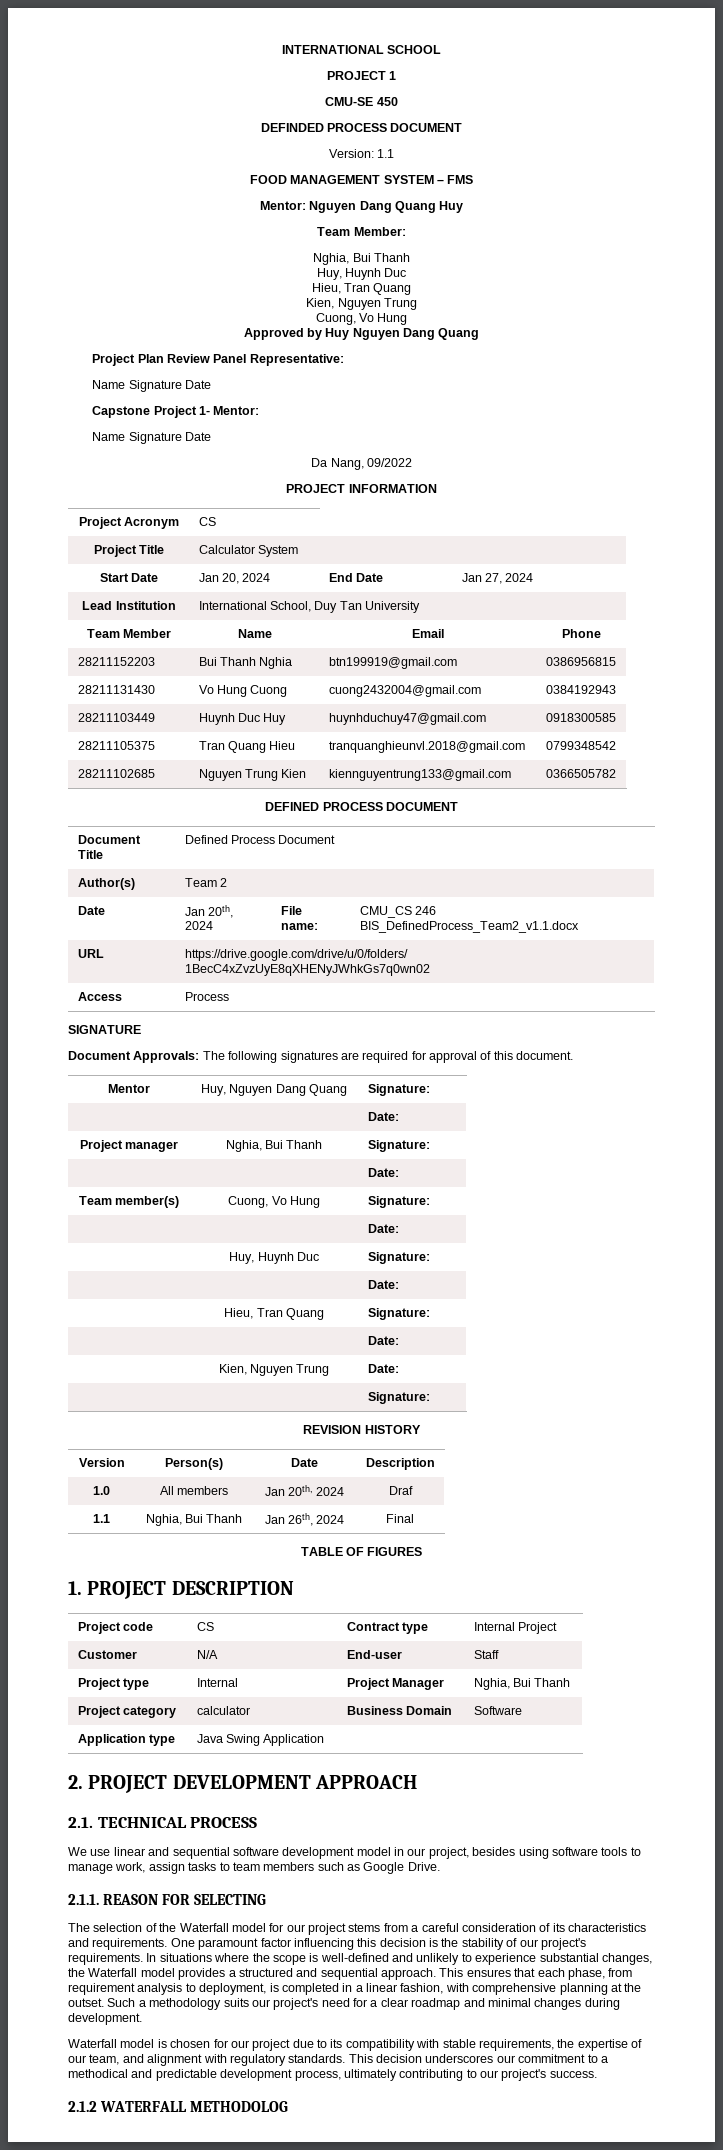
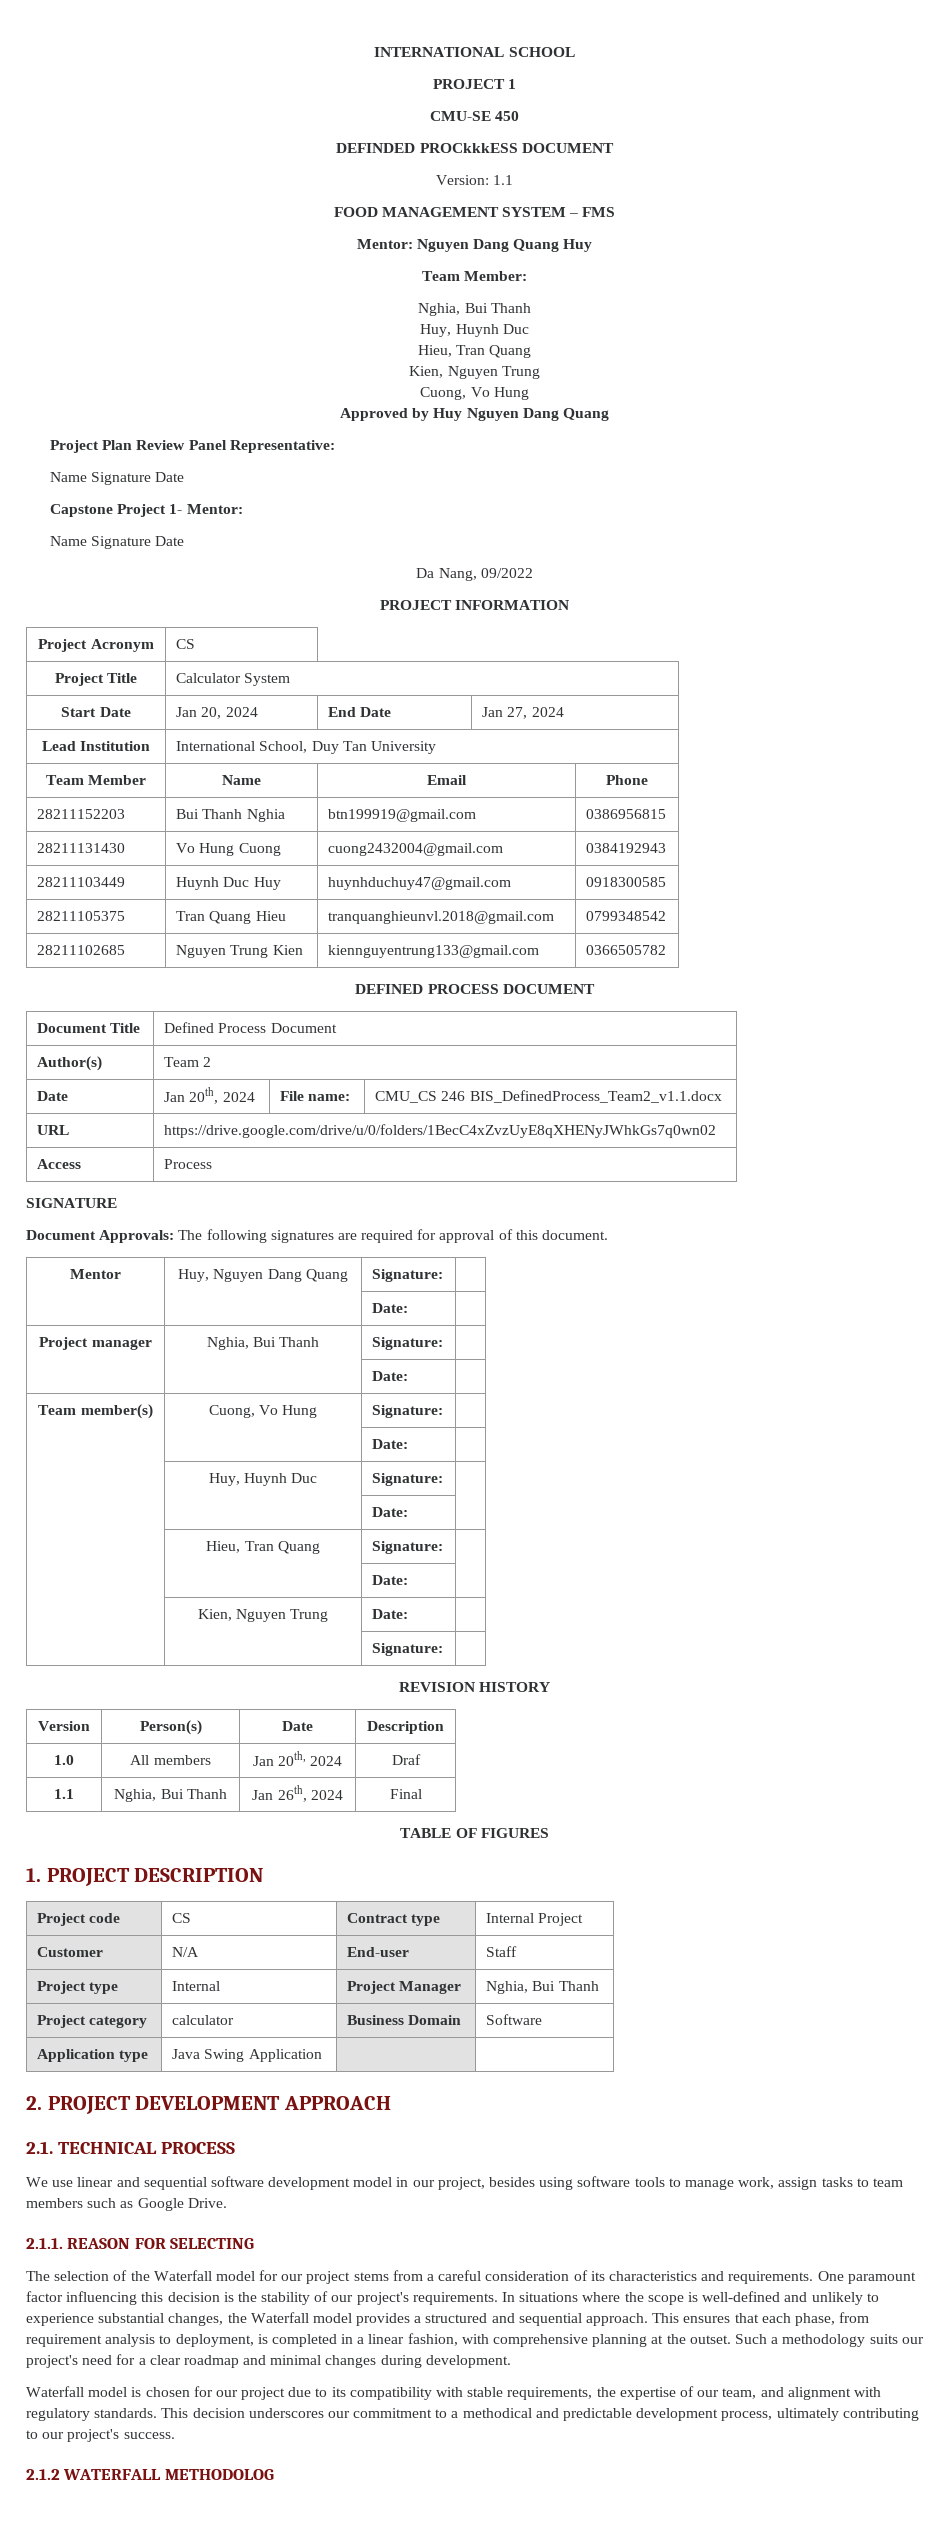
- DEFINDED PROCESS DOCUMENT
+ DEFINDED PROCkkkESS DOCUMENT

